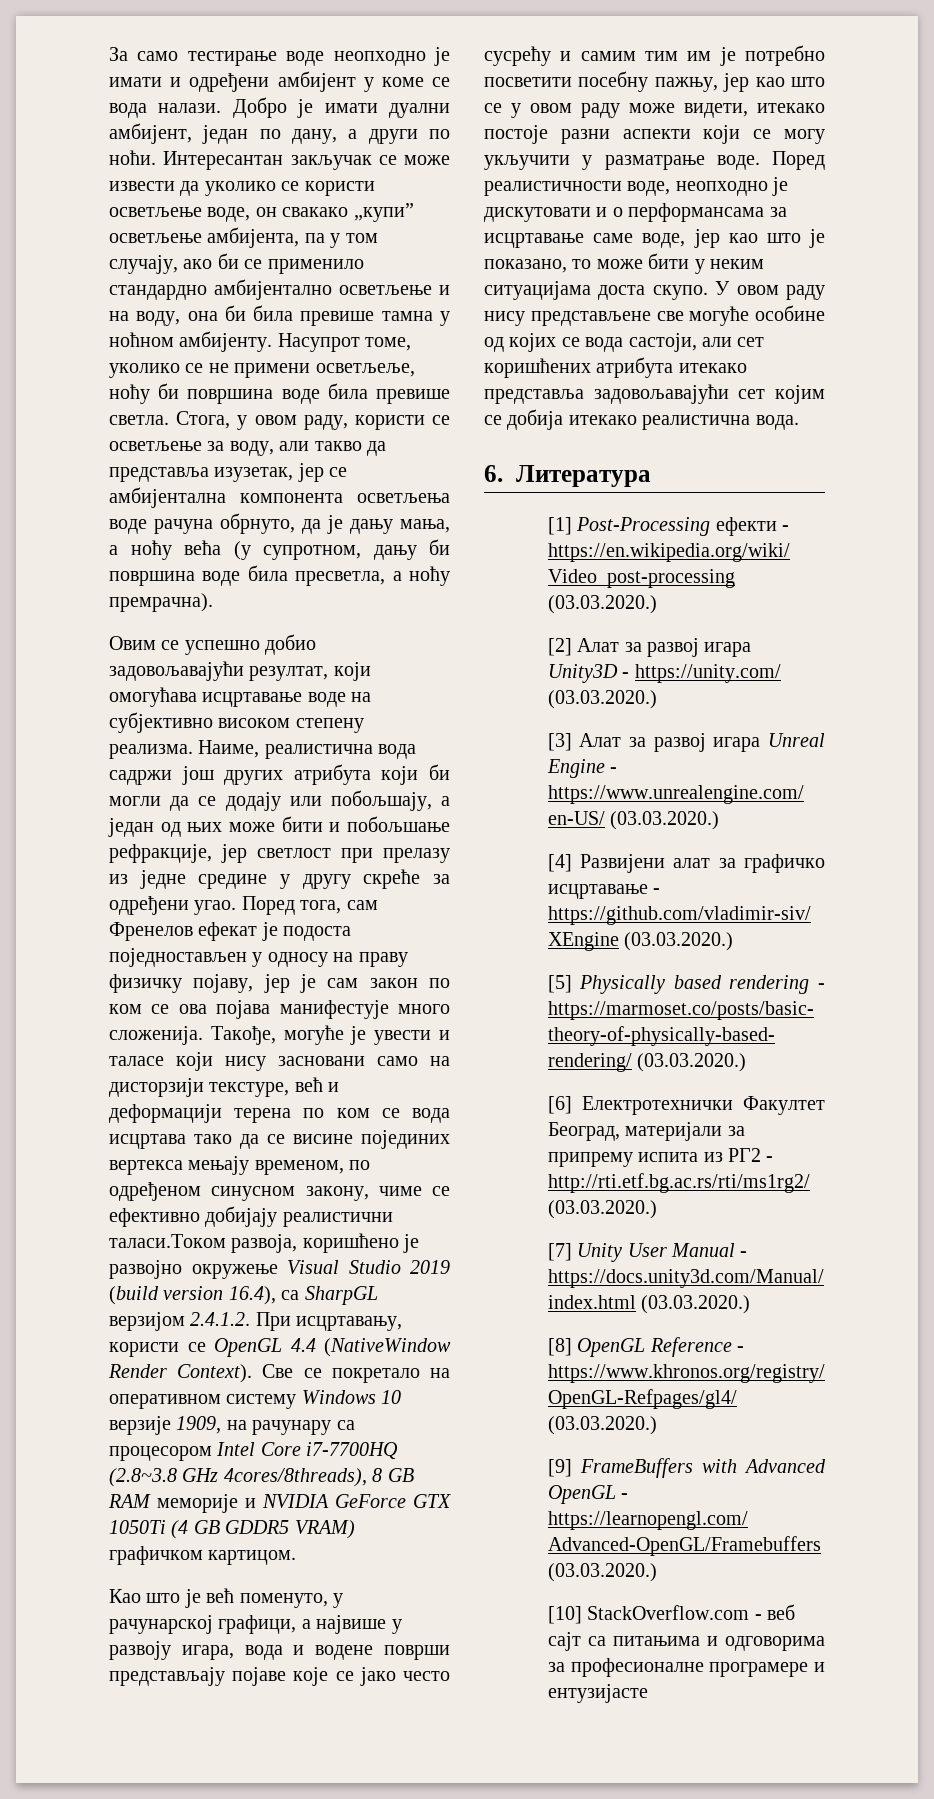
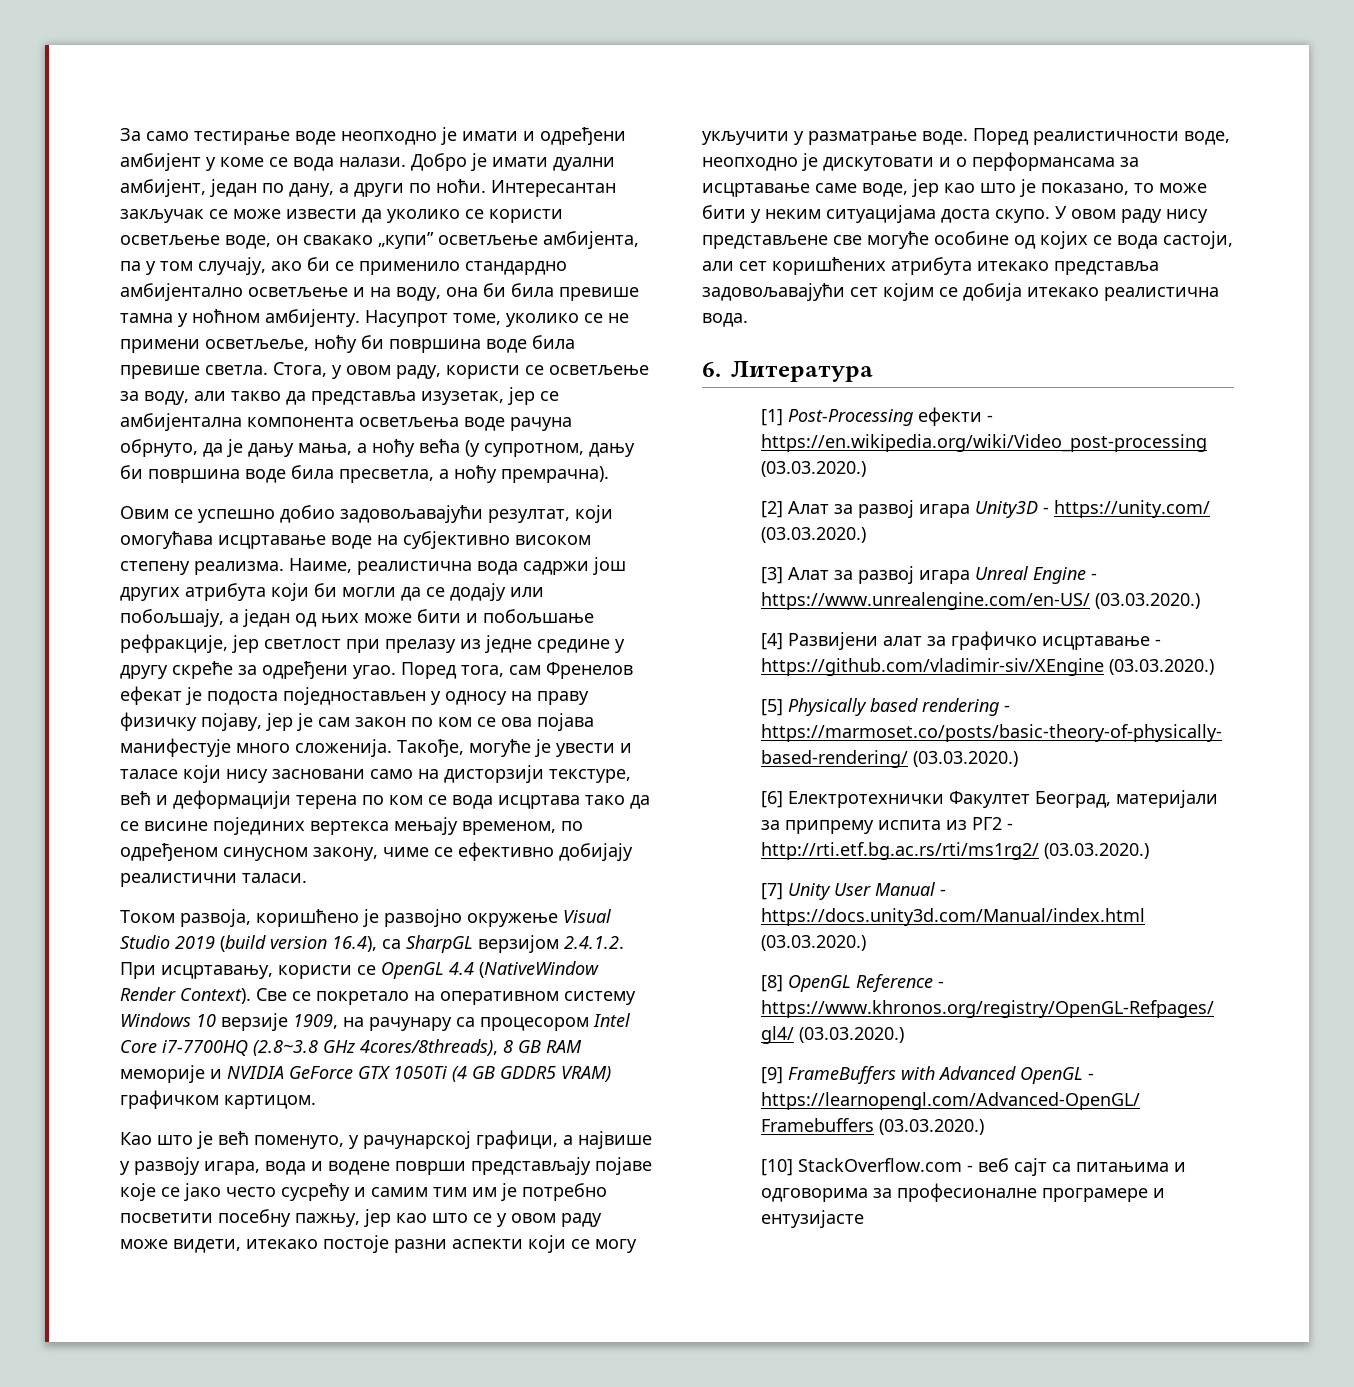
- Такође, могуће је увести и таласе који нису засновани само на дисторзији текстуре, већ и деформацији терена по ком се вода исцртава тако да се висине појединих вертекса мењају временом, по одређеном синусном закону, чиме се ефективно добијају реалистични таласи.Током развоја, коришћено је развојно окружење Visual Studio 2019 (build version 16.4), са SharpGL верзијом 2.4.1.2. При исцртавању, користи се OpenGL 4.4 (NativeWindow Render Context).
+ Такође, могуће је увести и таласе који нису засновани само на дисторзији текстуре, већ и деформацији терена по ком се вода исцртава тако да се висине појединих вертекса мењају временом, по одређеном синусном закону, чиме се ефективно добијају реалистични таласи.
+ Током развоја, коришћено је развојно окружење Visual Studio 2019 (build version 16.4), са SharpGL верзијом 2.4.1.2. При исцртавању, користи се OpenGL 4.4 (NativeWindow Render Context).

